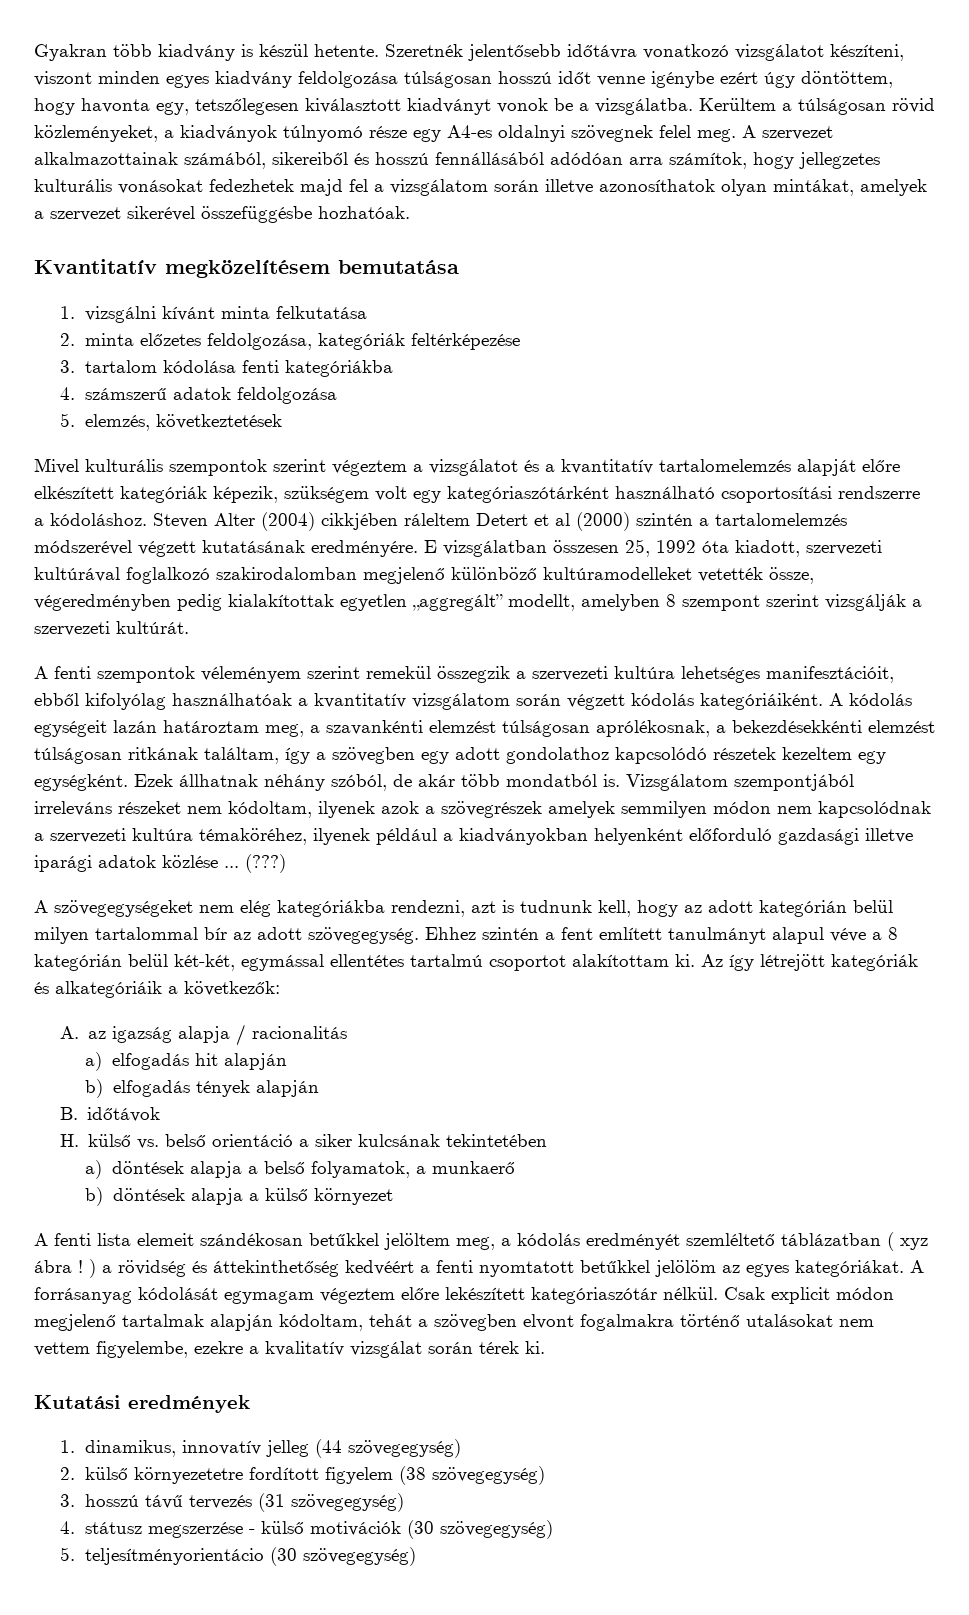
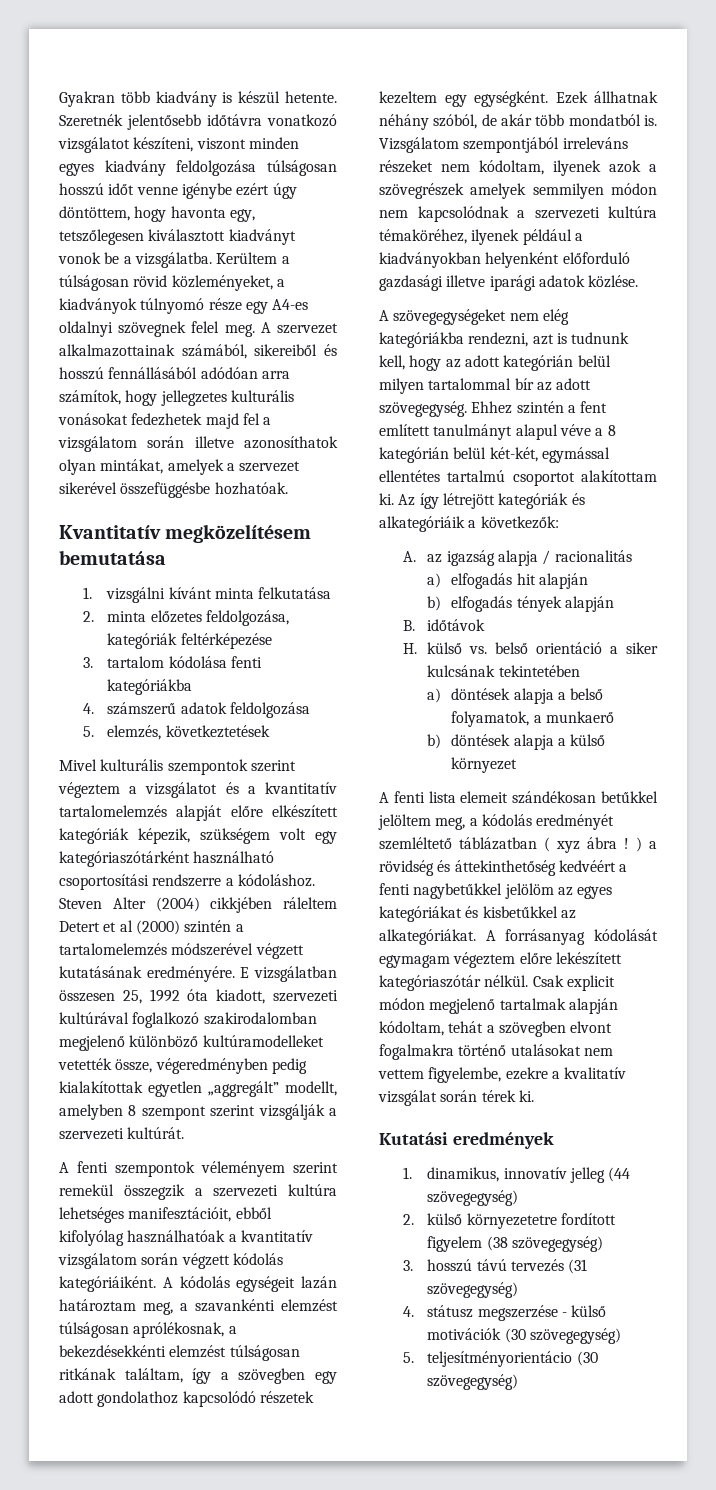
- Vizsgálatom szempontjából irreleváns részeket nem kódoltam, ilyenek azok a szövegrészek amelyek semmilyen módon nem kapcsolódnak a szervezeti kultúra témaköréhez, ilyenek például a kiadványokban helyenként előforduló gazdasági illetve iparági adatok közlése ... (???)
+ Vizsgálatom szempontjából irreleváns részeket nem kódoltam, ilyenek azok a szövegrészek amelyek semmilyen módon nem kapcsolódnak a szervezeti kultúra témaköréhez, ilyenek például a kiadványokban helyenként előforduló gazdasági illetve iparági adatok közlése.
- A fenti lista elemeit szándékosan betűkkel jelöltem meg, a kódolás eredményét szemléltető táblázatban ( xyz ábra ! ) a rövidség és áttekinthetőség kedvéért a fenti nyomtatott betűkkel jelölöm az egyes kategóriákat.
+ A fenti lista elemeit szándékosan betűkkel jelöltem meg, a kódolás eredményét szemléltető táblázatban ( xyz ábra ! ) a rövidség és áttekinthetőség kedvéért a fenti nagybetűkkel jelölöm az egyes kategóriákat és kisbetűkkel az alkategóriákat.
- 3. hosszú távű tervezés (31 szövegegység)
+ 3. hosszú távú tervezés (31 szövegegység)

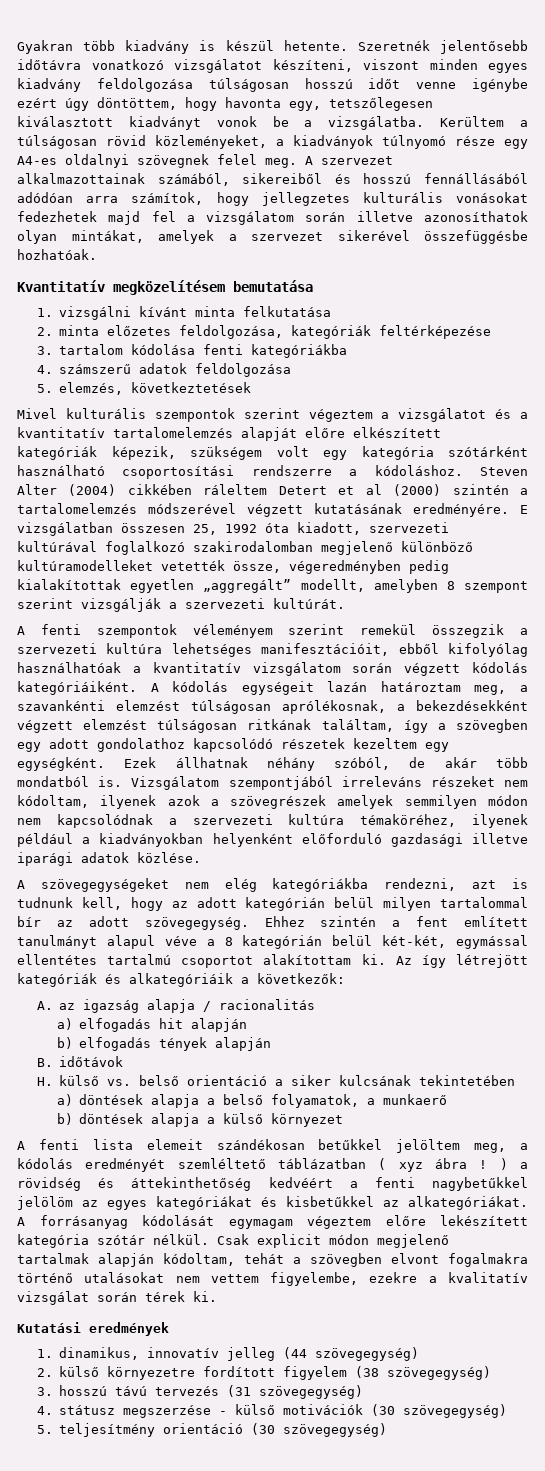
- Mivel kulturális szempontok szerint végeztem a vizsgálatot és a kvantitatív tartalomelemzés alapját előre elkészített kategóriák képezik, szükségem volt egy kategóriaszótárként használható csoportosítási rendszerre a kódoláshoz.
+ Mivel kulturális szempontok szerint végeztem a vizsgálatot és a kvantitatív tartalomelemzés alapját előre elkészített kategóriák képezik, szükségem volt egy kategória szótárként használható csoportosítási rendszerre a kódoláshoz.
- Steven Alter (2004) cikkjében ráleltem Detert et al (2000) szintén a tartalomelemzés módszerével végzett kutatásának eredményére.
+ Steven Alter (2004) cikkében ráleltem Detert et al (2000) szintén a tartalomelemzés módszerével végzett kutatásának eredményére.
- A kódolás egységeit lazán határoztam meg, a szavankénti elemzést túlságosan aprólékosnak, a bekezdésekkénti elemzést túlságosan ritkának találtam, így a szövegben egy adott gondolathoz kapcsolódó részetek kezeltem egy egységként.
+ A kódolás egységeit lazán határoztam meg, a szavankénti elemzést túlságosan aprólékosnak, a bekezdésekként végzett elemzést túlságosan ritkának találtam, így a szövegben egy adott gondolathoz kapcsolódó részetek kezeltem egy egységként.
- A forrásanyag kódolását egymagam végeztem előre lekészített kategóriaszótár nélkül.
+ A forrásanyag kódolását egymagam végeztem előre lekészített kategória szótár nélkül.
- 2. külső környezetetre fordított figyelem (38 szövegegység)
+ 2. külső környezetre fordított figyelem (38 szövegegység)
- 5. teljesítményorientácio (30 szövegegység)
+ 5. teljesítmény orientáció (30 szövegegység)

